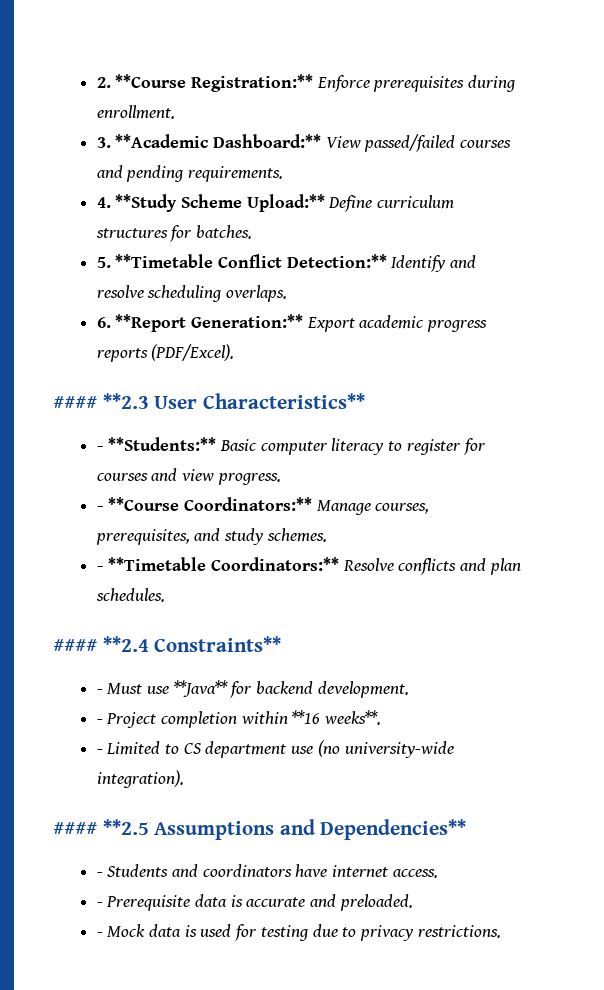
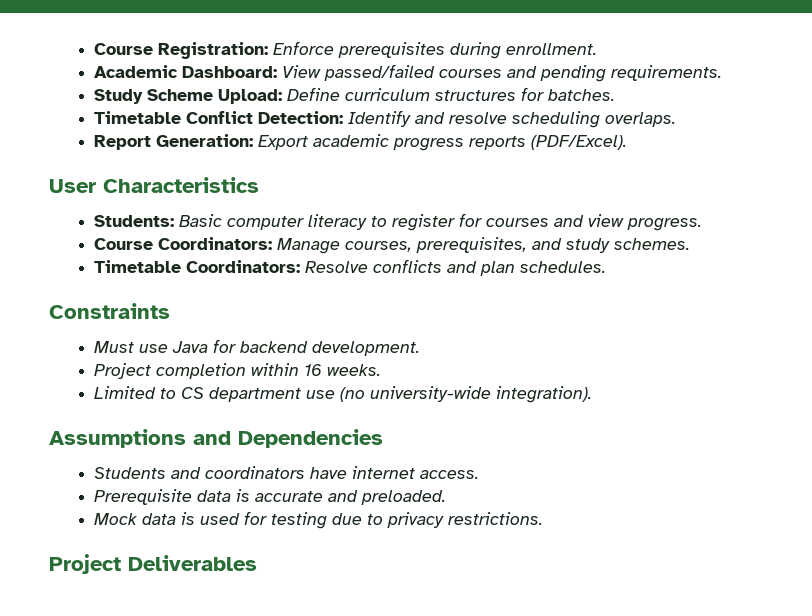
- 2. **Course Registration:** Enforce prerequisites during enrollment.
+ Course Registration: Enforce prerequisites during enrollment.
- 3. **Academic Dashboard:** View passed/failed courses and pending requirements.
+ Academic Dashboard: View passed/failed courses and pending requirements.
- 4. **Study Scheme Upload:** Define curriculum structures for batches.
+ Study Scheme Upload: Define curriculum structures for batches.
- 5. **Timetable Conflict Detection:** Identify and resolve scheduling overlaps.
+ Timetable Conflict Detection: Identify and resolve scheduling overlaps.
- 6. **Report Generation:** Export academic progress reports (PDF/Excel).
+ Report Generation: Export academic progress reports (PDF/Excel).
- #### **2.3 User Characteristics**
- - **Students:** Basic computer literacy to register for courses and view progress.
+ User Characteristics
+ Students: Basic computer literacy to register for courses and view progress.
- - **Course Coordinators:** Manage courses, prerequisites, and study schemes.
+ Course Coordinators: Manage courses, prerequisites, and study schemes.
- - **Timetable Coordinators:** Resolve conflicts and plan schedules.
+ Timetable Coordinators: Resolve conflicts and plan schedules.
- #### **2.4 Constraints**
- - Must use **Java** for backend development.
+ Constraints
+ Must use Java for backend development.
- - Project completion within **16 weeks**.
- - Limited to CS department use (no university-wide integration).
+ Project completion within 16 weeks.
+ Limited to CS department use (no university-wide integration).
- #### **2.5 Assumptions and Dependencies**
- - Students and coordinators have internet access.
+ Assumptions and Dependencies
+ Students and coordinators have internet access.
- - Prerequisite data is accurate and preloaded.
+ Prerequisite data is accurate and preloaded.
- - Mock data is used for testing due to privacy restrictions.
+ Mock data is used for testing due to privacy restrictions.
+ Project Deliverables

